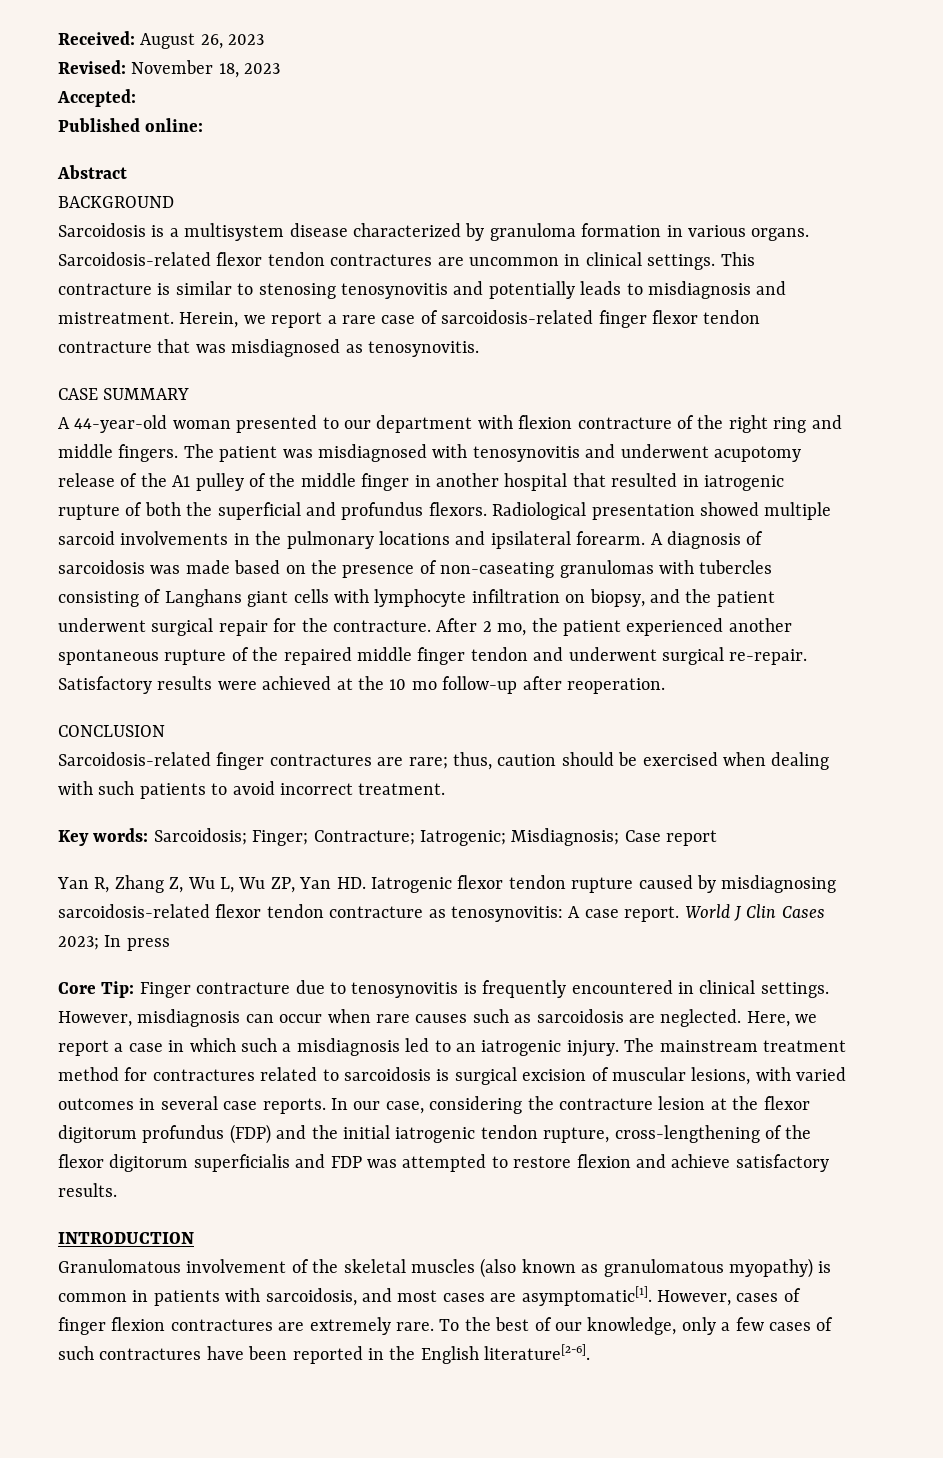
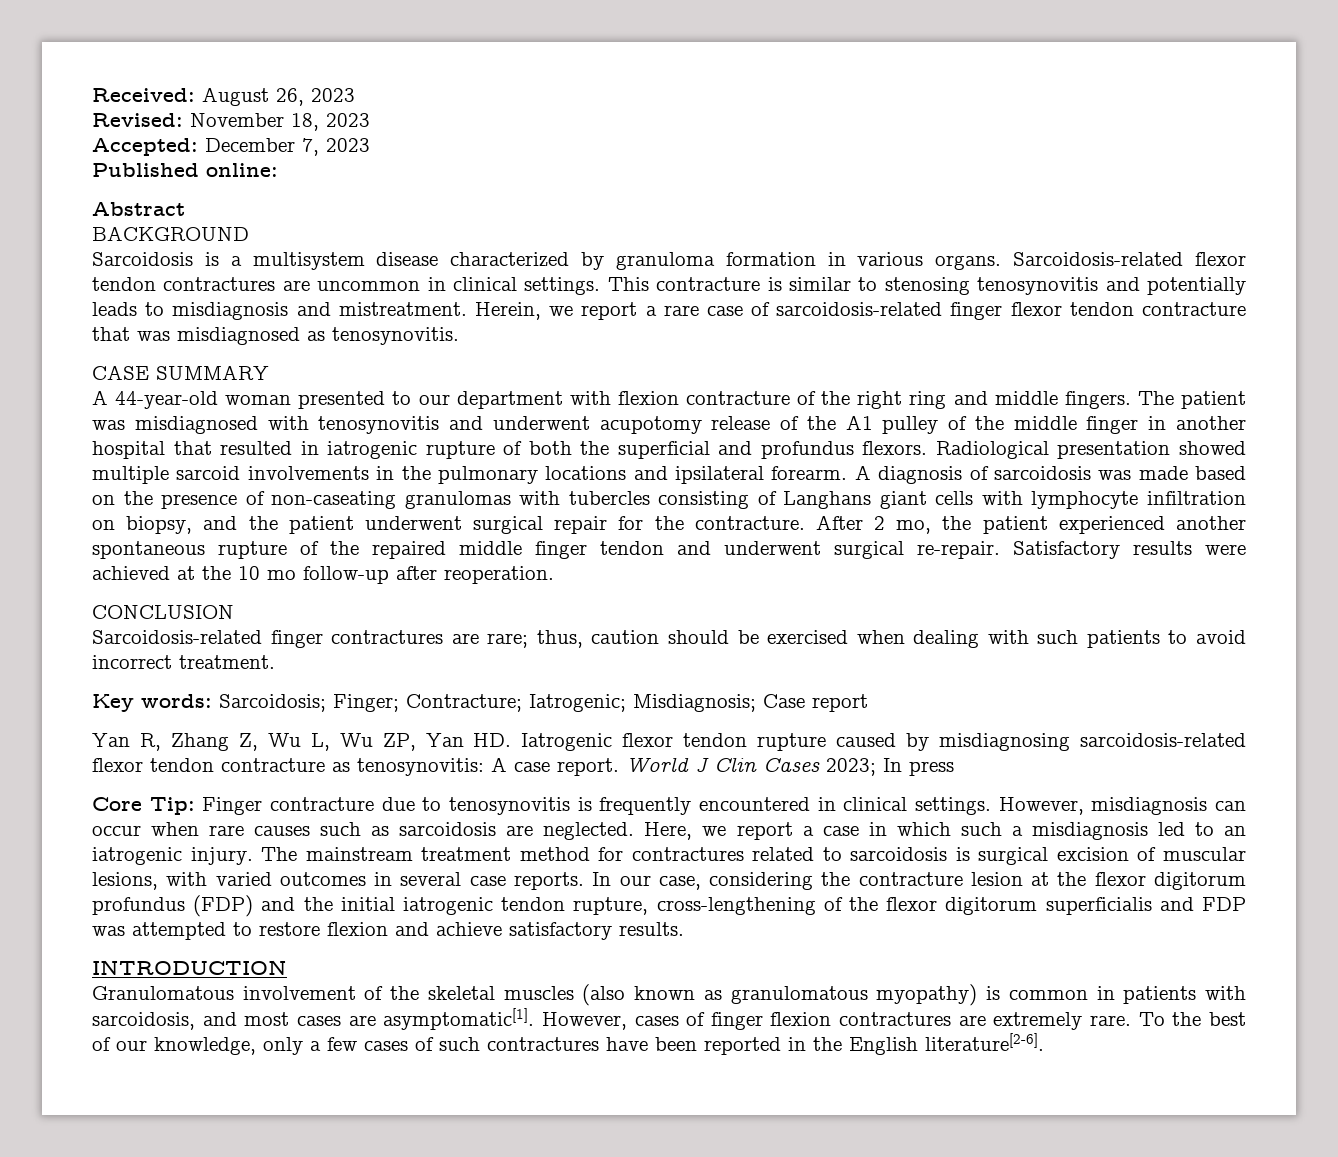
- Accepted:
+ Accepted: December 7, 2023

